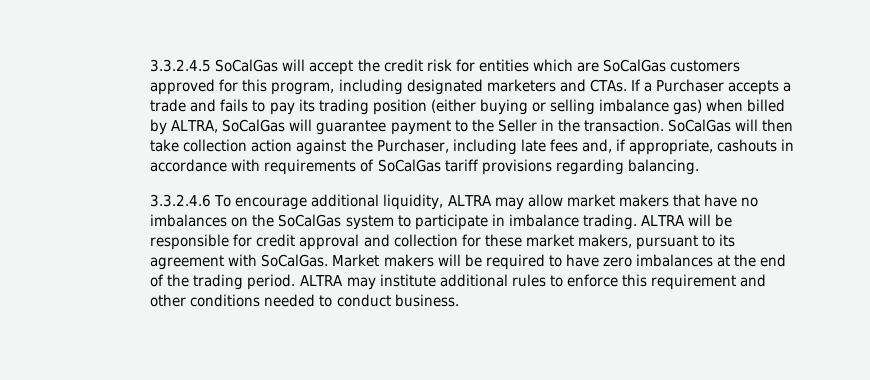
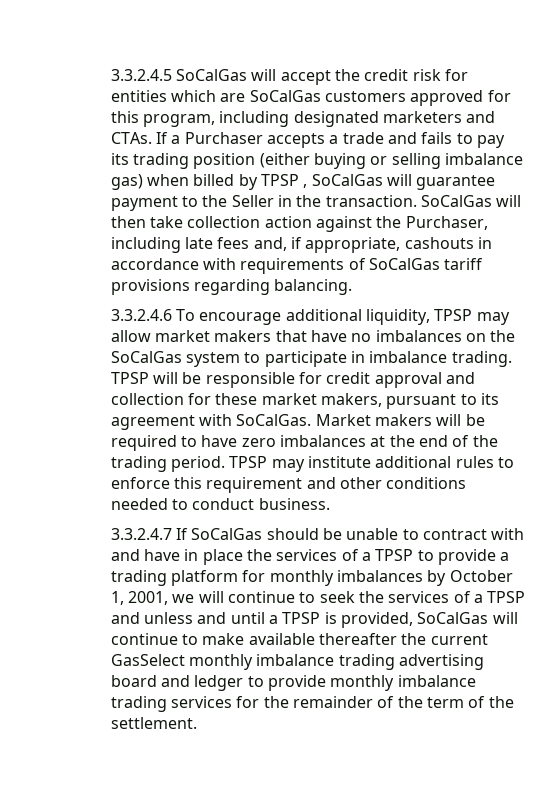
- If a Purchaser accepts a trade and fails to pay its trading position (either buying or selling imbalance gas) when billed by ALTRA, SoCalGas will guarantee payment to the Seller in the transaction.
+ If a Purchaser accepts a trade and fails to pay its trading position (either buying or selling imbalance gas) when billed by TPSP , SoCalGas will guarantee payment to the Seller in the transaction.
- 3.3.2.4.6 To encourage additional liquidity, ALTRA may allow market makers that have no imbalances on the SoCalGas system to participate in imbalance trading.
+ 3.3.2.4.6 To encourage additional liquidity, TPSP may allow market makers that have no imbalances on the SoCalGas system to participate in imbalance trading.
- ALTRA will be responsible for credit approval and collection for these market makers, pursuant to its agreement with SoCalGas.
+ TPSP will be responsible for credit approval and collection for these market makers, pursuant to its agreement with SoCalGas.
- ALTRA may institute additional rules to enforce this requirement and other conditions needed to conduct business.
+ TPSP may institute additional rules to enforce this requirement and other conditions needed to conduct business.
+ 3.3.2.4.7 If SoCalGas should be unable to contract with and have in place the services of a TPSP to provide a trading platform for monthly imbalances by October 1, 2001, we will continue to seek the services of a TPSP and unless and until a TPSP is provided, SoCalGas will continue to make available thereafter the current GasSelect monthly imbalance trading advertising board and ledger to provide monthly imbalance trading services for the remainder of the term of the settlement.

